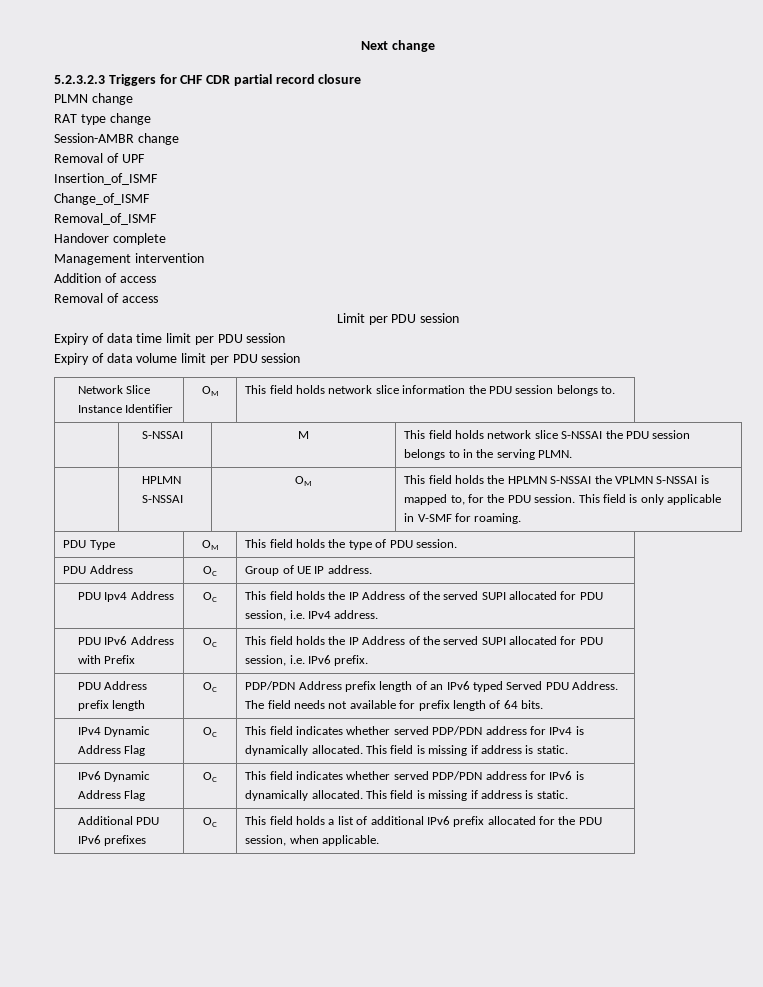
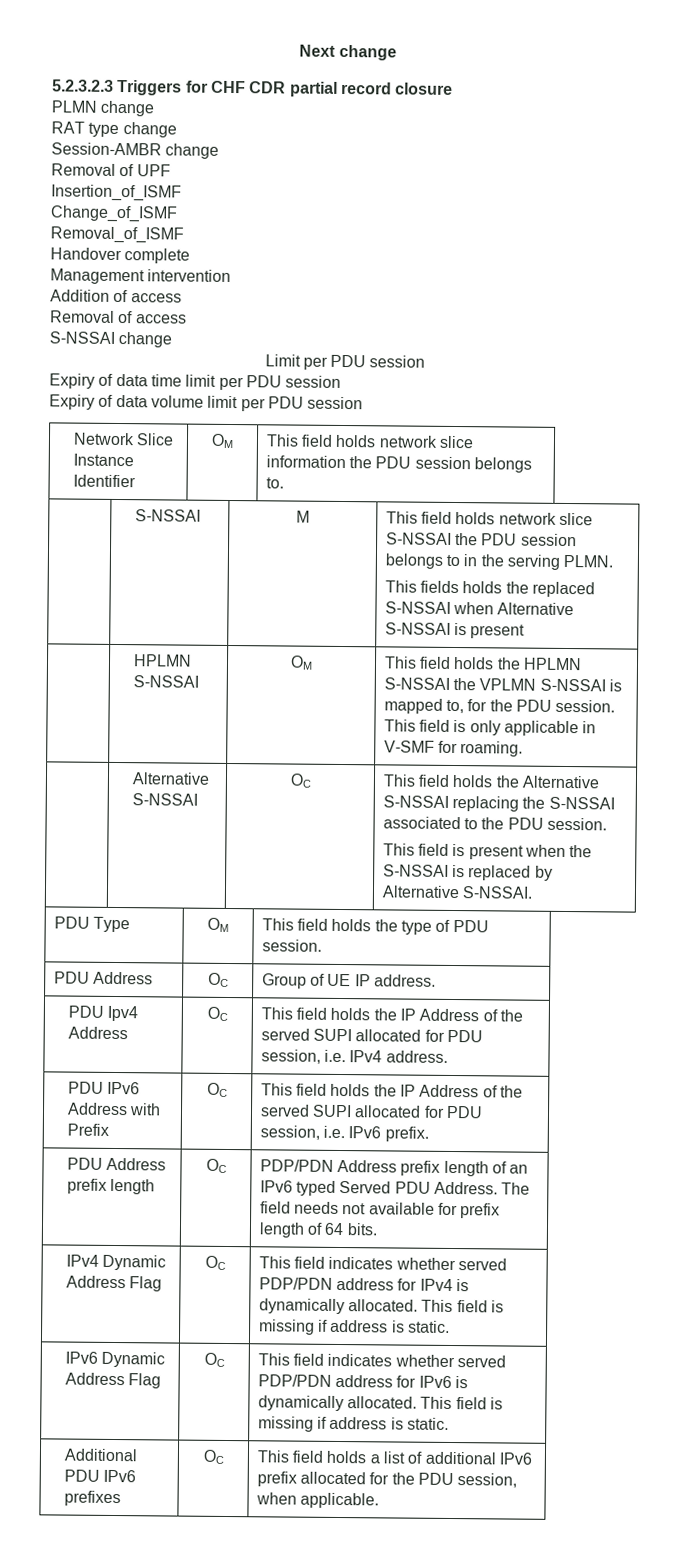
+ S-NSSAI change
  | S-NSSAI | M | This field holds network slice S-NSSAI the PDU session belongs to in the serving PLMN.
+ This fields holds the replaced S-NSSAI when Alternative S-NSSAI is present
+ | Alternative S-NSSAI | OC | This field holds the Alternative S-NSSAI replacing the S-NSSAI associated to the PDU session.
+ This field is present when the S-NSSAI is replaced by Alternative S-NSSAI.

